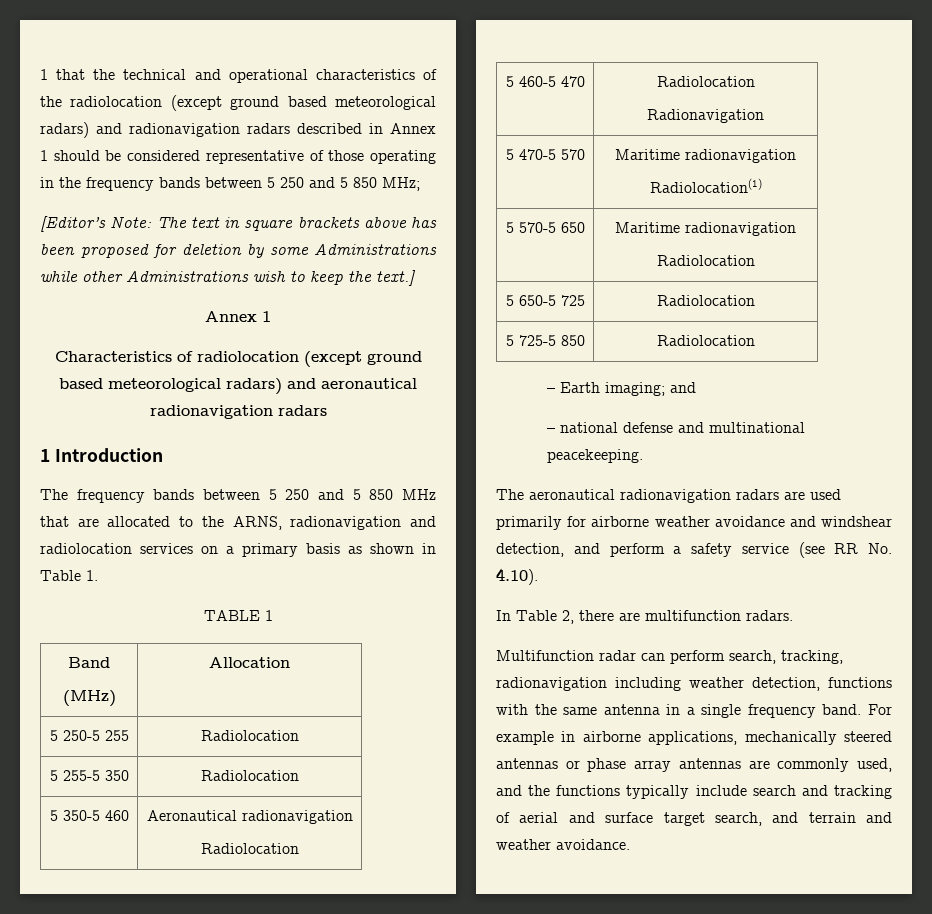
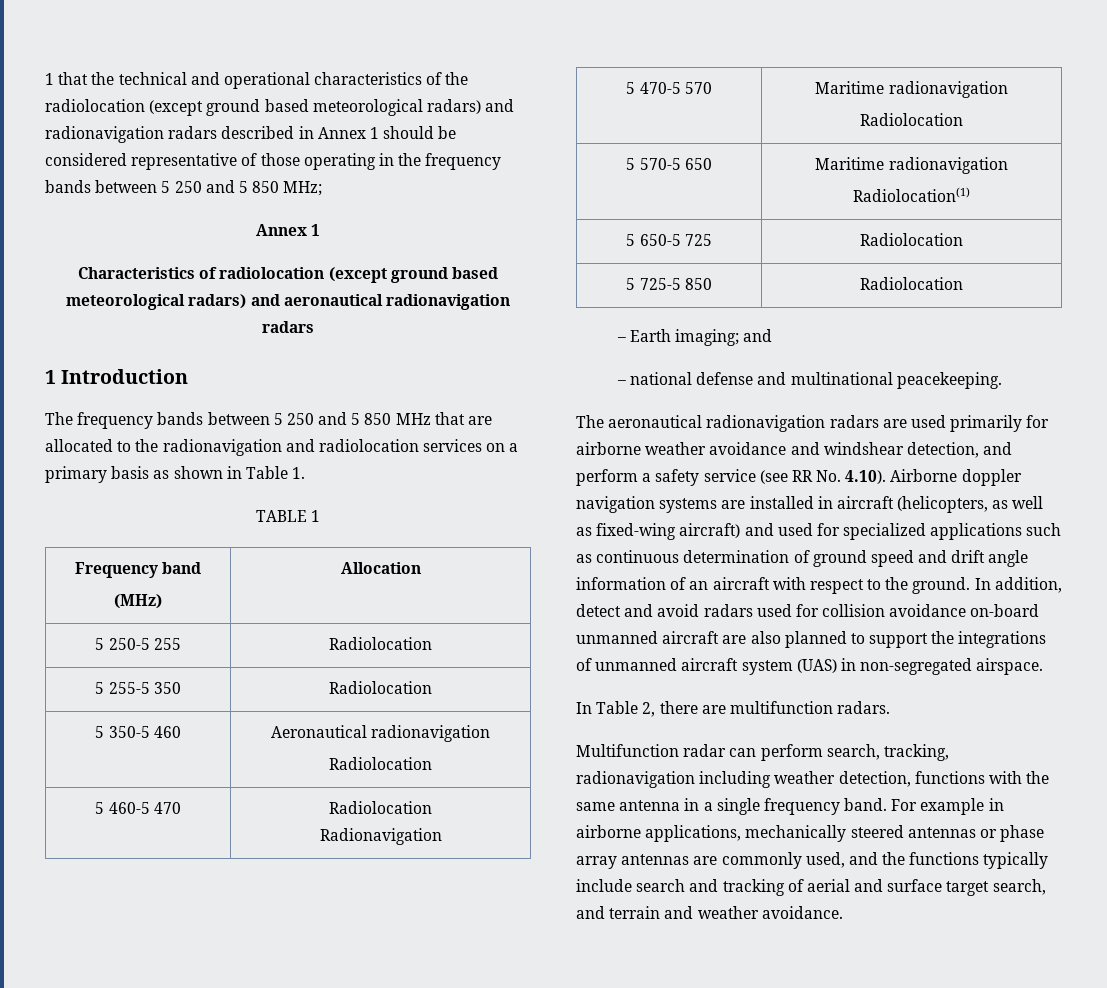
- [Editor’s Note: The text in square brackets above has been proposed for deletion by some Administrations while other Administrations wish to keep the text.]
- The frequency bands between 5 250 and 5 850 MHz that are allocated to the ARNS, radionavigation and radiolocation services on a primary basis as shown in Table 1.
+ The frequency bands between 5 250 and 5 850 MHz that are allocated to the radionavigation and radiolocation services on a primary basis as shown in Table 1.
- Band
+ Frequency band
  5 470-5 570 | Maritime radionavigation
- Radiolocation(1)
+ Radiolocation
  5 570-5 650 | Maritime radionavigation
- Radiolocation
+ Radiolocation(1)
- The aeronautical radionavigation radars are used primarily for airborne weather avoidance and windshear detection, and perform a safety service (see RR No. 4.10).
+ The aeronautical radionavigation radars are used primarily for airborne weather avoidance and windshear detection, and perform a safety service (see RR No. 4.10). Airborne doppler navigation systems are installed in aircraft (helicopters, as well as fixed-wing aircraft) and used for specialized applications such as continuous determination of ground speed and drift angle information of an aircraft with respect to the ground. In addition, detect and avoid radars used for collision avoidance on-board unmanned aircraft are also planned to support the integrations of unmanned aircraft system (UAS) in non-segregated airspace.

